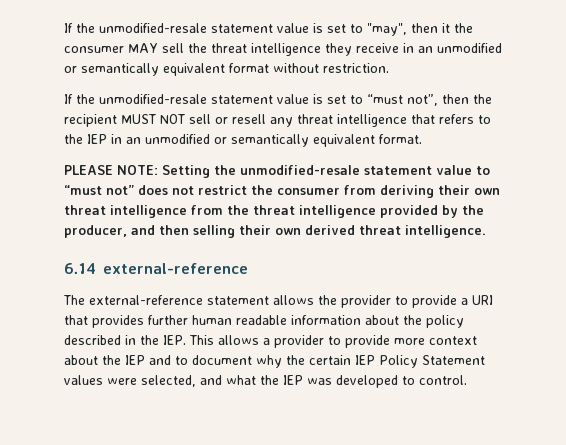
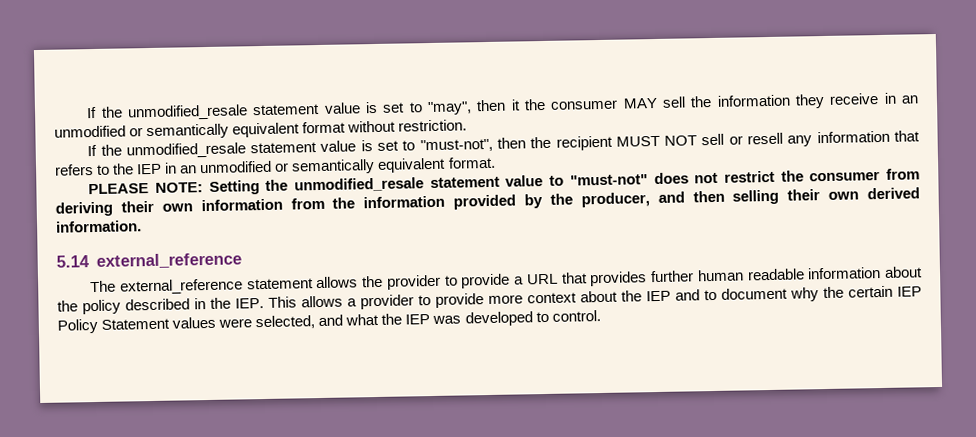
- If the unmodified-resale statement value is set to "may", then it the consumer MAY sell the threat intelligence they receive in an unmodified or semantically equivalent format without restriction.
+ If the unmodified_resale statement value is set to "may", then it the consumer MAY sell the information they receive in an unmodified or semantically equivalent format without restriction.
- If the unmodified-resale statement value is set to “must not”, then the recipient MUST NOT sell or resell any threat intelligence that refers to the IEP in an unmodified or semantically equivalent format.
+ If the unmodified_resale statement value is set to "must-not", then the recipient MUST NOT sell or resell any information that refers to the IEP in an unmodified or semantically equivalent format.
- PLEASE NOTE: Setting the unmodified-resale statement value to “must not” does not restrict the consumer from deriving their own threat intelligence from the threat intelligence provided by the producer, and then selling their own derived threat intelligence.
- 6.14 external-reference
+ PLEASE NOTE: Setting the unmodified_resale statement value to "must-not" does not restrict the consumer from deriving their own information from the information provided by the producer, and then selling their own derived information.
+ 5.14 external_reference
- The external-reference statement allows the provider to provide a URI that provides further human readable information about the policy described in the IEP. This allows a provider to provide more context about the IEP and to document why the certain IEP Policy Statement values were selected, and what the IEP was developed to control.
+ The external_reference statement allows the provider to provide a URL that provides further human readable information about the policy described in the IEP. This allows a provider to provide more context about the IEP and to document why the certain IEP Policy Statement values were selected, and what the IEP was developed to control.

